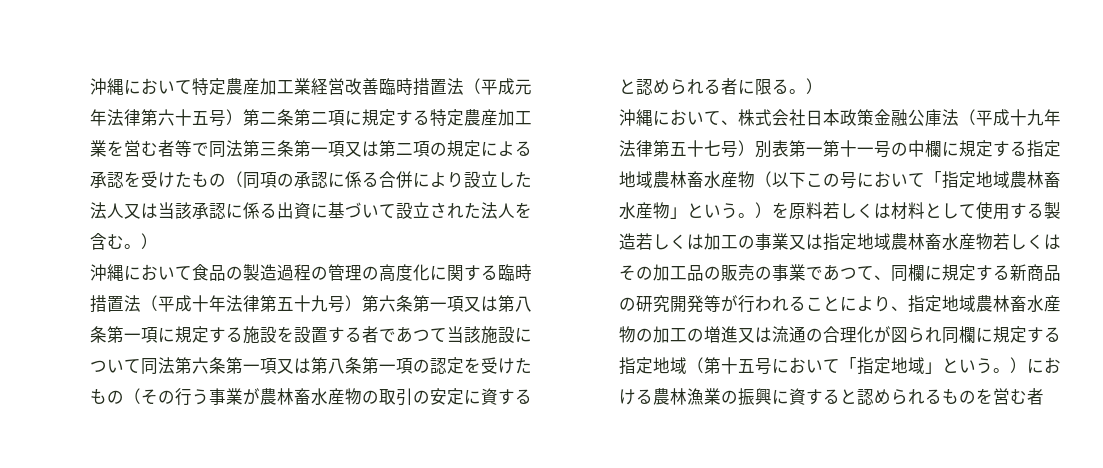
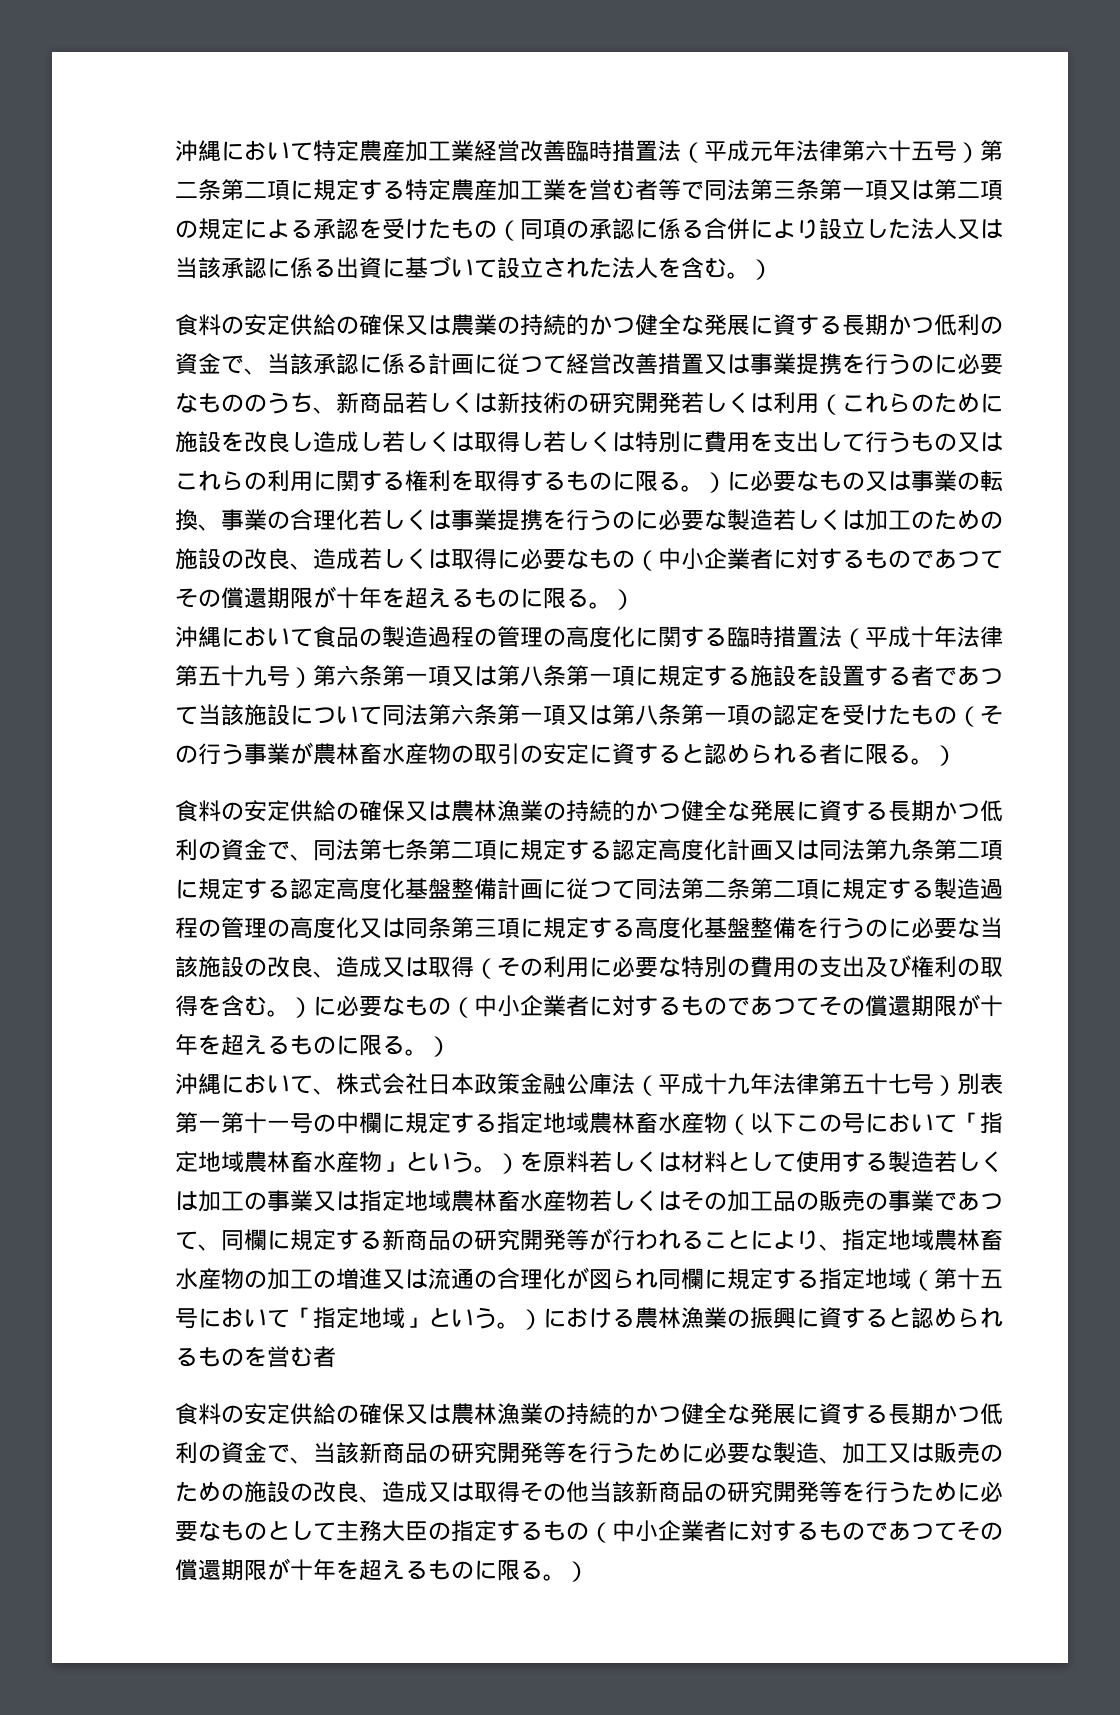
+ 食料の安定供給の確保又は農業の持続的かつ健全な発展に資する長期かつ低利の資金で、当該承認に係る計画に従つて経営改善措置又は事業提携を行うのに必要なもののうち、新商品若しくは新技術の研究開発若しくは利用（これらのために施設を改良し造成し若しくは取得し若しくは特別に費用を支出して行うもの又はこれらの利用に関する権利を取得するものに限る。）に必要なもの又は事業の転換、事業の合理化若しくは事業提携を行うのに必要な製造若しくは加工のための施設の改良、造成若しくは取得に必要なもの（中小企業者に対するものであつてその償還期限が十年を超えるものに限る。）
+ 食料の安定供給の確保又は農林漁業の持続的かつ健全な発展に資する長期かつ低利の資金で、同法第七条第二項に規定する認定高度化計画又は同法第九条第二項に規定する認定高度化基盤整備計画に従つて同法第二条第二項に規定する製造過程の管理の高度化又は同条第三項に規定する高度化基盤整備を行うのに必要な当該施設の改良、造成又は取得（その利用に必要な特別の費用の支出及び権利の取得を含む。）に必要なもの（中小企業者に対するものであつてその償還期限が十年を超えるものに限る。）
+ 食料の安定供給の確保又は農林漁業の持続的かつ健全な発展に資する長期かつ低利の資金で、当該新商品の研究開発等を行うために必要な製造、加工又は販売のための施設の改良、造成又は取得その他当該新商品の研究開発等を行うために必要なものとして主務大臣の指定するもの（中小企業者に対するものであつてその償還期限が十年を超えるものに限る。）

